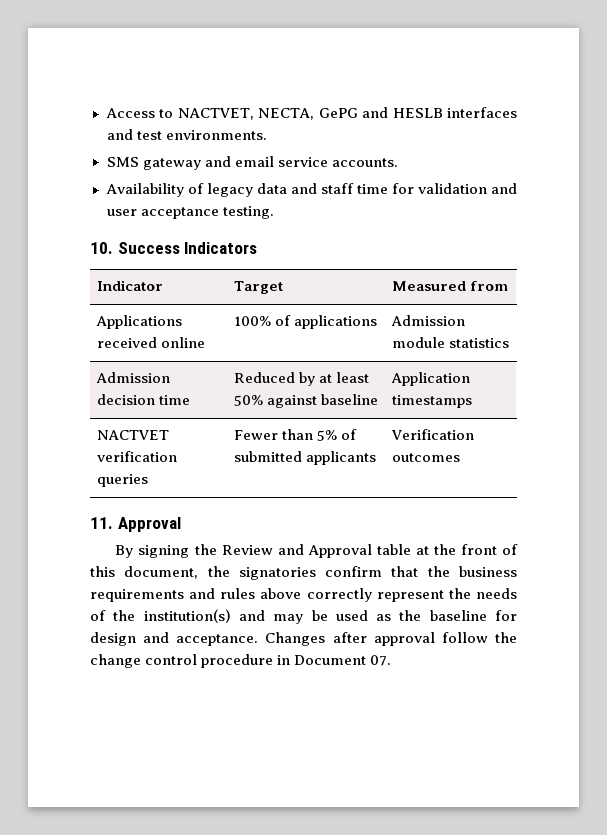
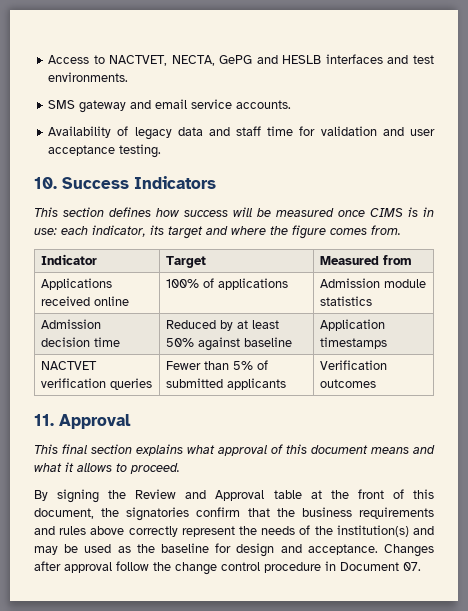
+ This section defines how success will be measured once CIMS is in use: each indicator, its target and where the figure comes from.
+ This final section explains what approval of this document means and what it allows to proceed.

